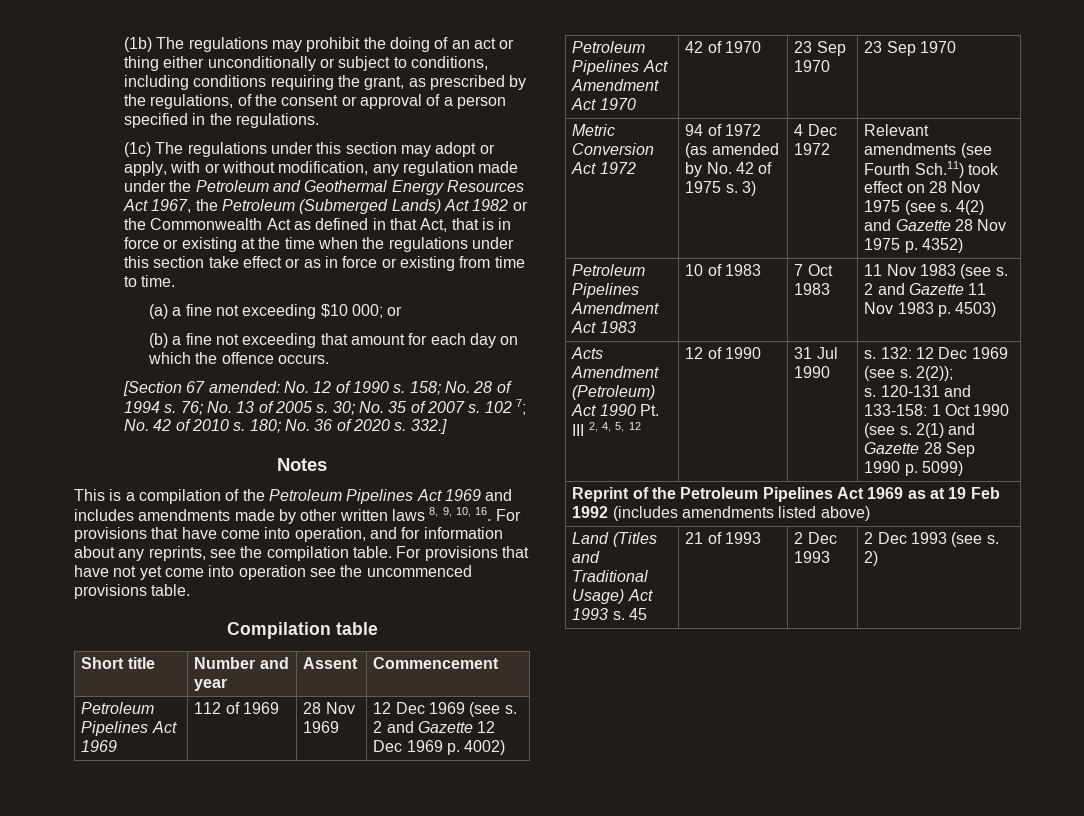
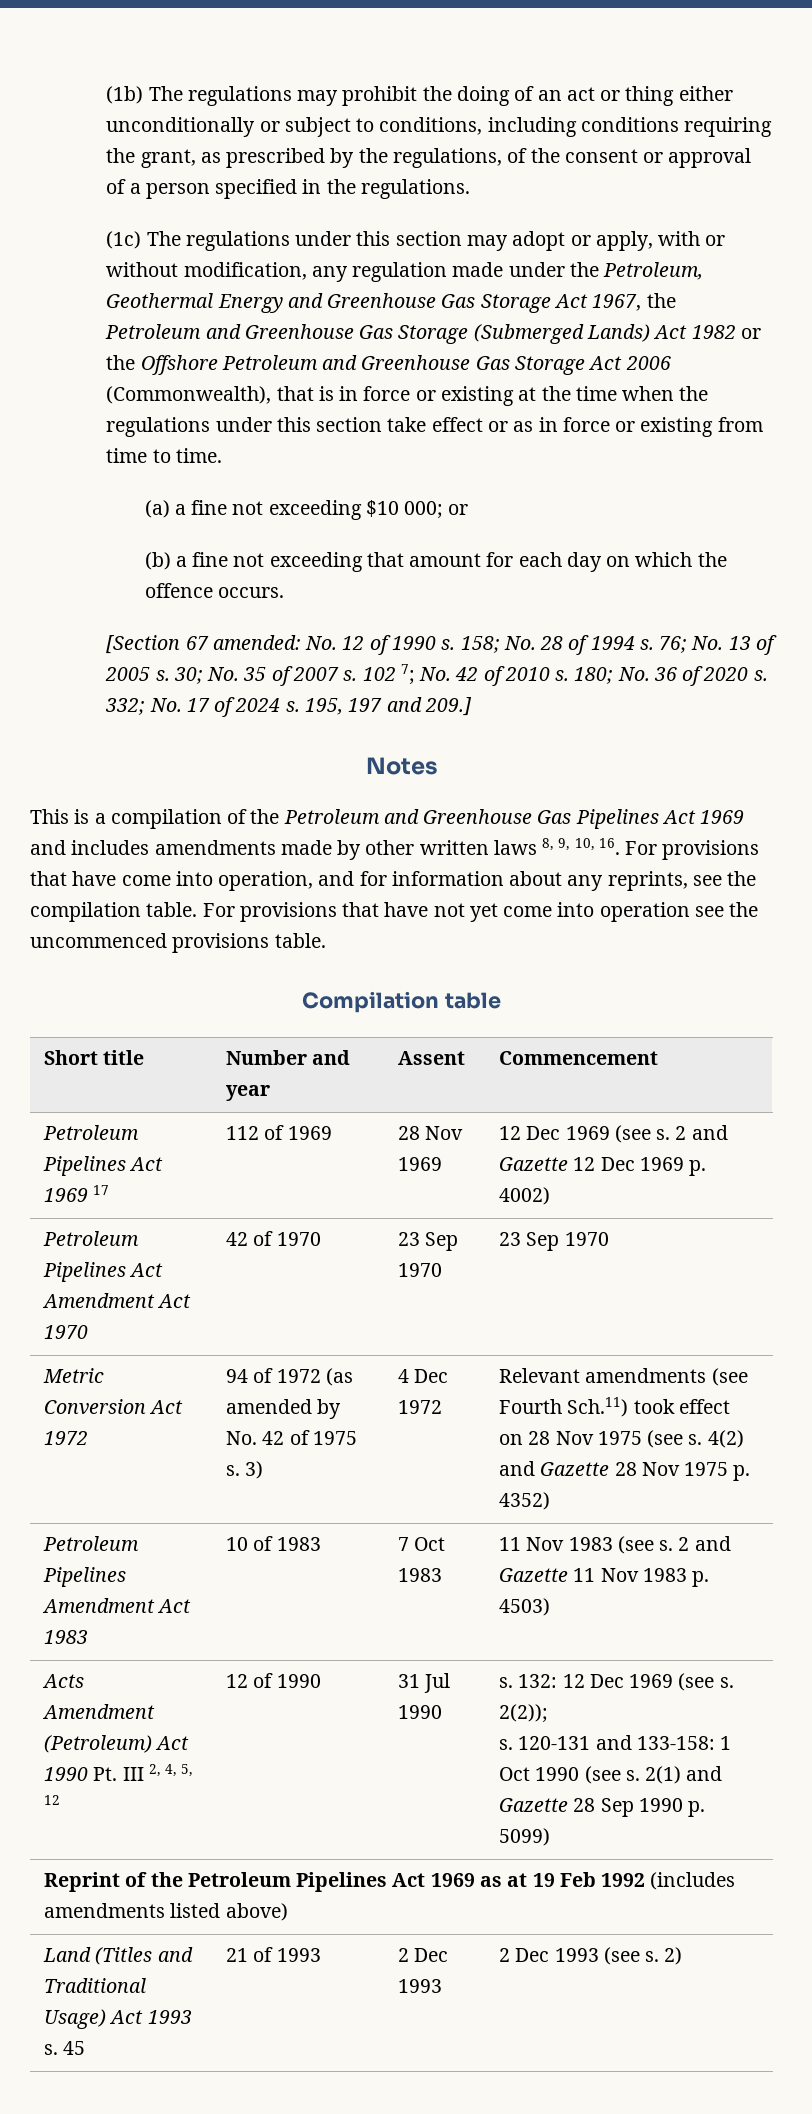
- (1c) The regulations under this section may adopt or apply, with or without modification, any regulation made under the Petroleum and Geothermal Energy Resources Act 1967, the Petroleum (Submerged Lands) Act 1982 or the Commonwealth Act as defined in that Act, that is in force or existing at the time when the regulations under this section take effect or as in force or existing from time to time.
+ (1c) The regulations under this section may adopt or apply, with or without modification, any regulation made under the Petroleum, Geothermal Energy and Greenhouse Gas Storage Act 1967, the Petroleum and Greenhouse Gas Storage (Submerged Lands) Act 1982 or the Offshore Petroleum and Greenhouse Gas Storage Act 2006 (Commonwealth), that is in force or existing at the time when the regulations under this section take effect or as in force or existing from time to time.
- 332.]
+ 332; No. 17 of 2024 s. 195, 197 and 209.]
- This is a compilation of the Petroleum Pipelines Act 1969 and includes amendments made by other written laws 8, 9, 10, 16. For provisions that have come into operation, and for information about any reprints, see the compilation table.
+ This is a compilation of the Petroleum and Greenhouse Gas Pipelines Act 1969 and includes amendments made by other written laws 8, 9, 10, 16. For provisions that have come into operation, and for information about any reprints, see the compilation table.
- Petroleum Pipelines Act 1969 | 112 of 1969 | 28 Nov 1969 | 12 Dec 1969 (see s. 2 and Gazette 12 Dec 1969 p. 4002)
+ Petroleum Pipelines Act 1969 17 | 112 of 1969 | 28 Nov 1969 | 12 Dec 1969 (see s. 2 and Gazette 12 Dec 1969 p. 4002)

